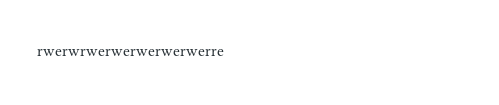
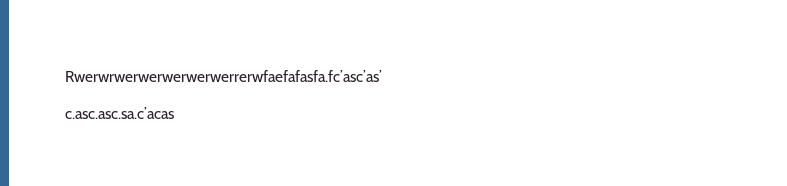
- rwerwrwerwerwerwerwerre
+ Rwerwrwerwerwerwerwerrerwfaefafasfa.fc’asc’as’
+ c.asc.asc.sa.c’acas

